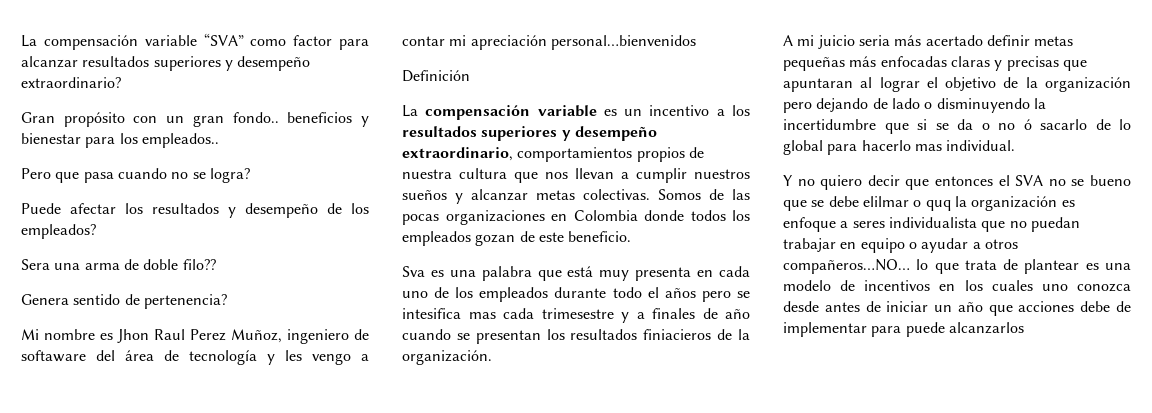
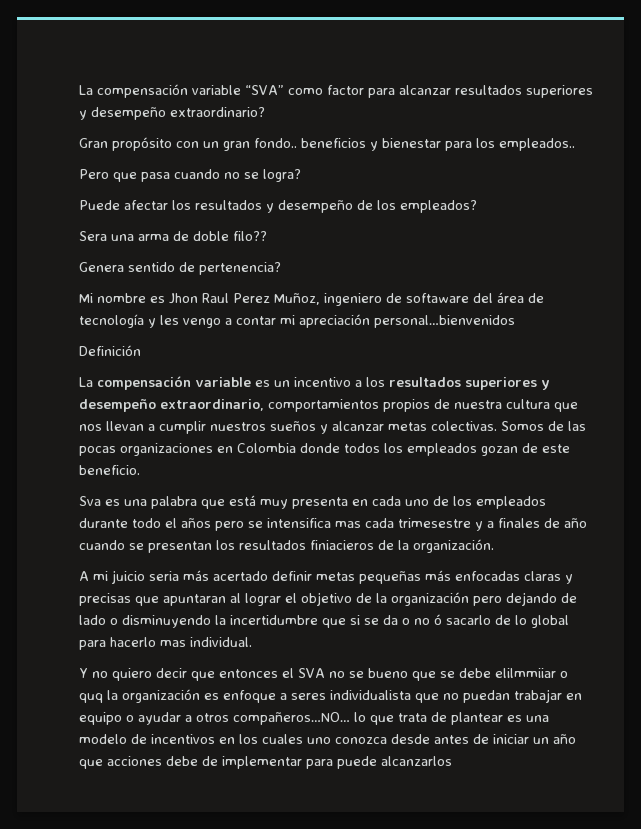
- Sva es una palabra que está muy presenta en cada uno de los empleados durante todo el años pero se intesifica mas cada trimesestre y a finales de año cuando se presentan los resultados finiacieros de la organización.
+ Sva es una palabra que está muy presenta en cada uno de los empleados durante todo el años pero se intensifica mas cada trimesestre y a finales de año cuando se presentan los resultados finiacieros de la organización.
- Y no quiero decir que entonces el SVA no se bueno que se debe elilmar o quq la organización es enfoque a seres individualista que no puedan trabajar en equipo o ayudar a otros compañeros…NO… lo que trata de plantear es una modelo de incentivos en los cuales uno conozca desde antes de iniciar un año que acciones debe de implementar para puede alcanzarlos
+ Y no quiero decir que entonces el SVA no se bueno que se debe elilmmiiar o quq la organización es enfoque a seres individualista que no puedan trabajar en equipo o ayudar a otros compañeros…NO… lo que trata de plantear es una modelo de incentivos en los cuales uno conozca desde antes de iniciar un año que acciones debe de implementar para puede alcanzarlos

